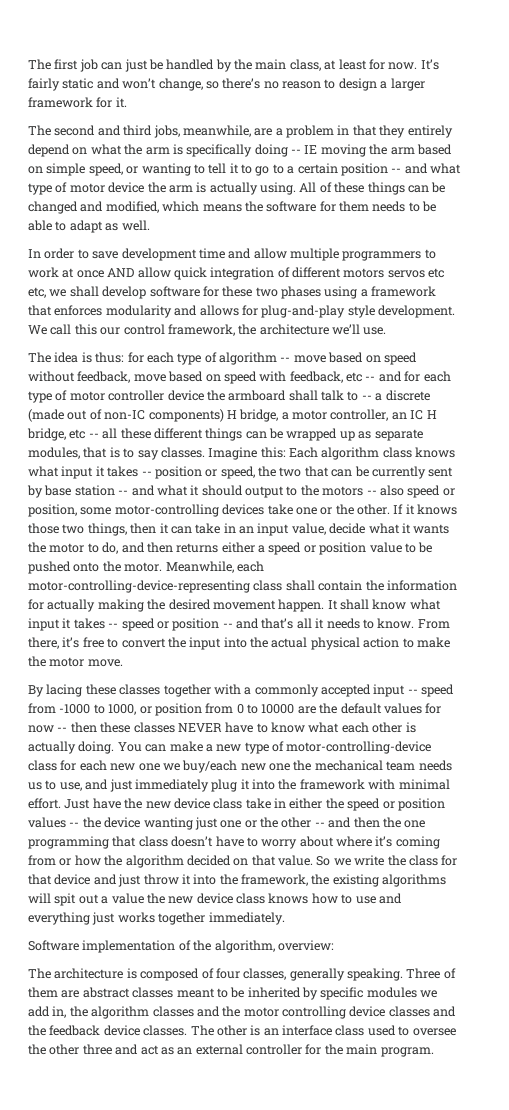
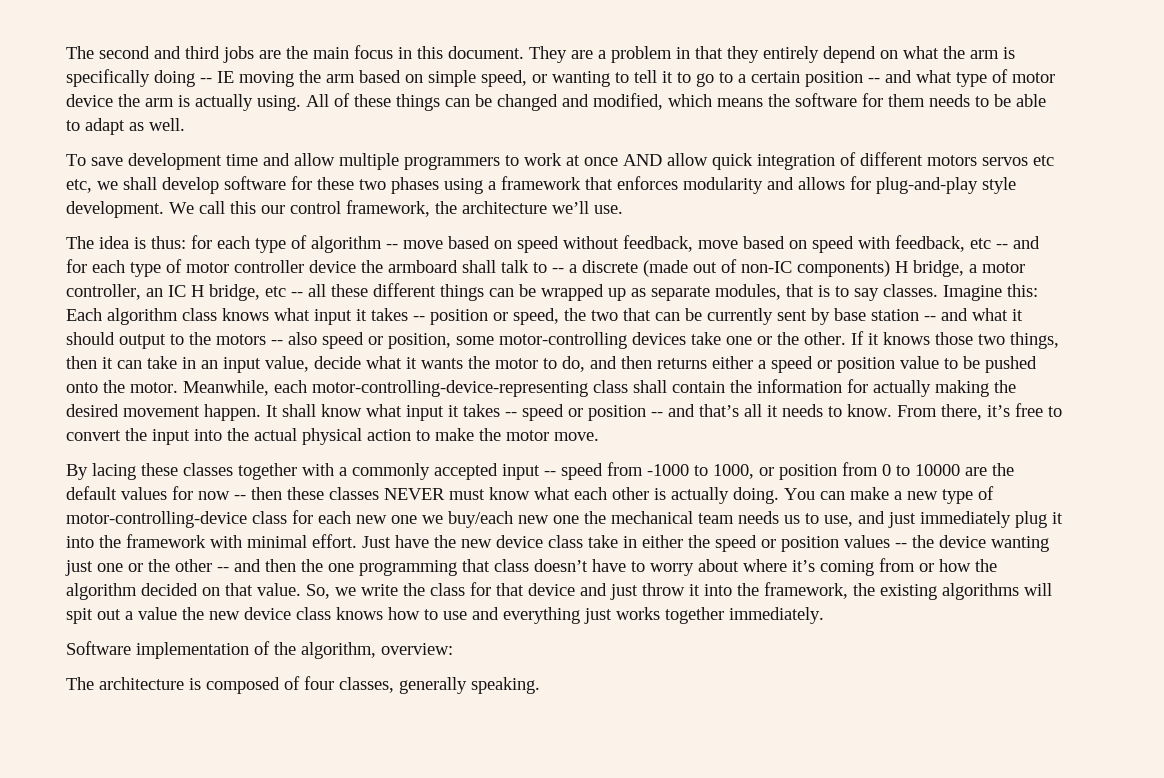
- The first job can just be handled by the main class, at least for now. It’s fairly static and won’t change, so there’s no reason to design a larger framework for it.
- The second and third jobs, meanwhile, are a problem in that they entirely depend on what the arm is specifically doing -- IE moving the arm based on simple speed, or wanting to tell it to go to a certain position -- and what type of motor device the arm is actually using.
+ The second and third jobs are the main focus in this document. They are a problem in that they entirely depend on what the arm is specifically doing -- IE moving the arm based on simple speed, or wanting to tell it to go to a certain position -- and what type of motor device the arm is actually using.
- In order to save development time and allow multiple programmers to work at once AND allow quick integration of different motors servos etc etc, we shall develop software for these two phases using a framework that enforces modularity and allows for plug-and-play style development.
+ To save development time and allow multiple programmers to work at once AND allow quick integration of different motors servos etc etc, we shall develop software for these two phases using a framework that enforces modularity and allows for plug-and-play style development.
- By lacing these classes together with a commonly accepted input -- speed from -1000 to 1000, or position from 0 to 10000 are the default values for now -- then these classes NEVER have to know what each other is actually doing.
+ By lacing these classes together with a commonly accepted input -- speed from -1000 to 1000, or position from 0 to 10000 are the default values for now -- then these classes NEVER must know what each other is actually doing.
- So we write the class for that device and just throw it into the framework, the existing algorithms will spit out a value the new device class knows how to use and everything just works together immediately.
+ So, we write the class for that device and just throw it into the framework, the existing algorithms will spit out a value the new device class knows how to use and everything just works together immediately.
- Three of them are abstract classes meant to be inherited by specific modules we add in, the algorithm classes and the motor controlling device classes and the feedback device classes. The other is an interface class used to oversee the other three and act as an external controller for the main program.

